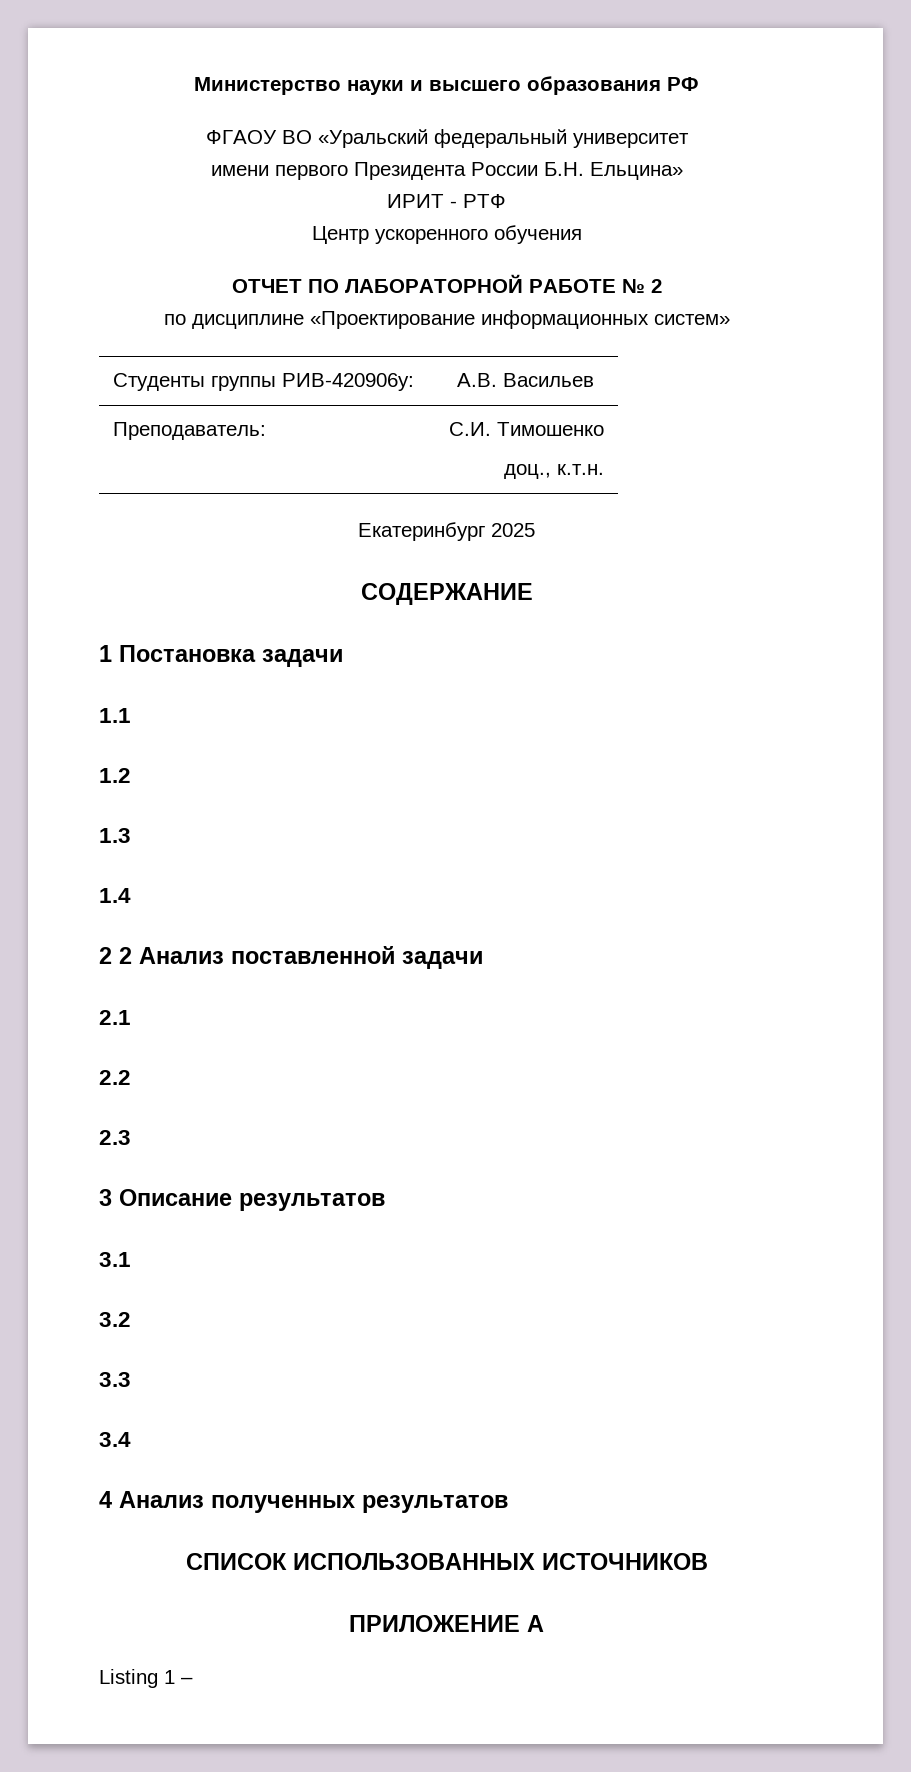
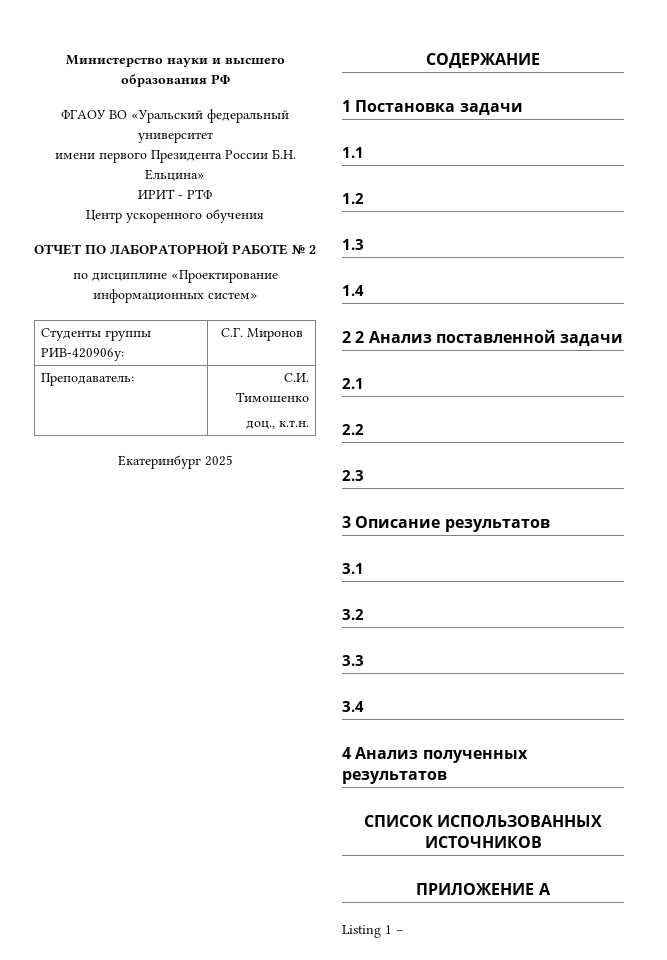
- Студенты группы РИВ-420906у: | А.В. Васильев
+ Студенты группы РИВ-420906у: | С.Г. Миронов

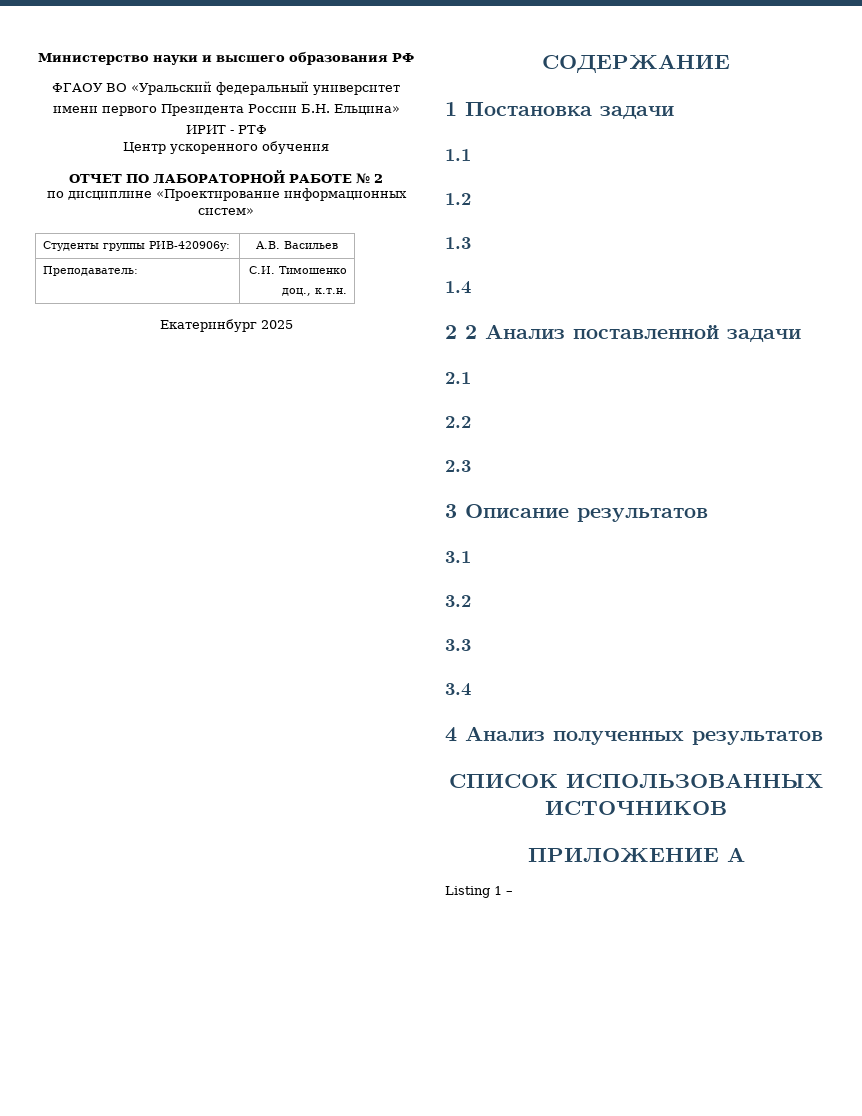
- Студенты группы РИВ-420906у: | С.Г. Миронов
+ Студенты группы РИВ-420906у: | А.В. Васильев

